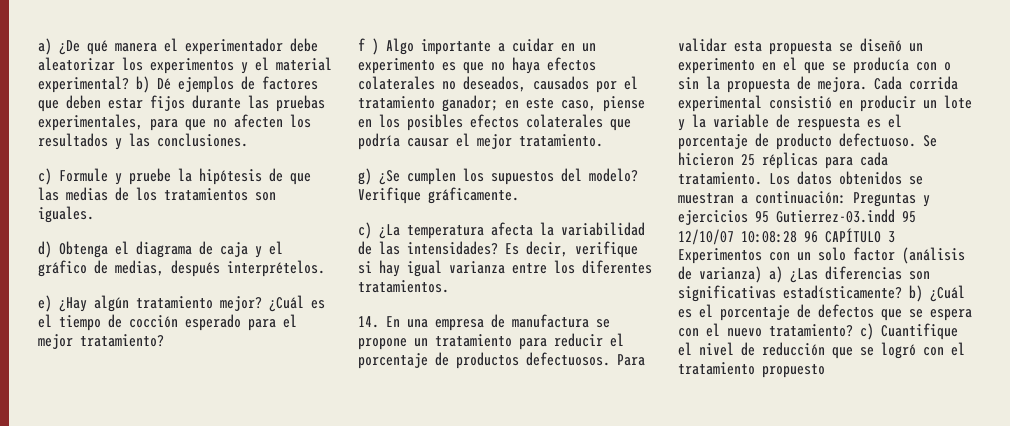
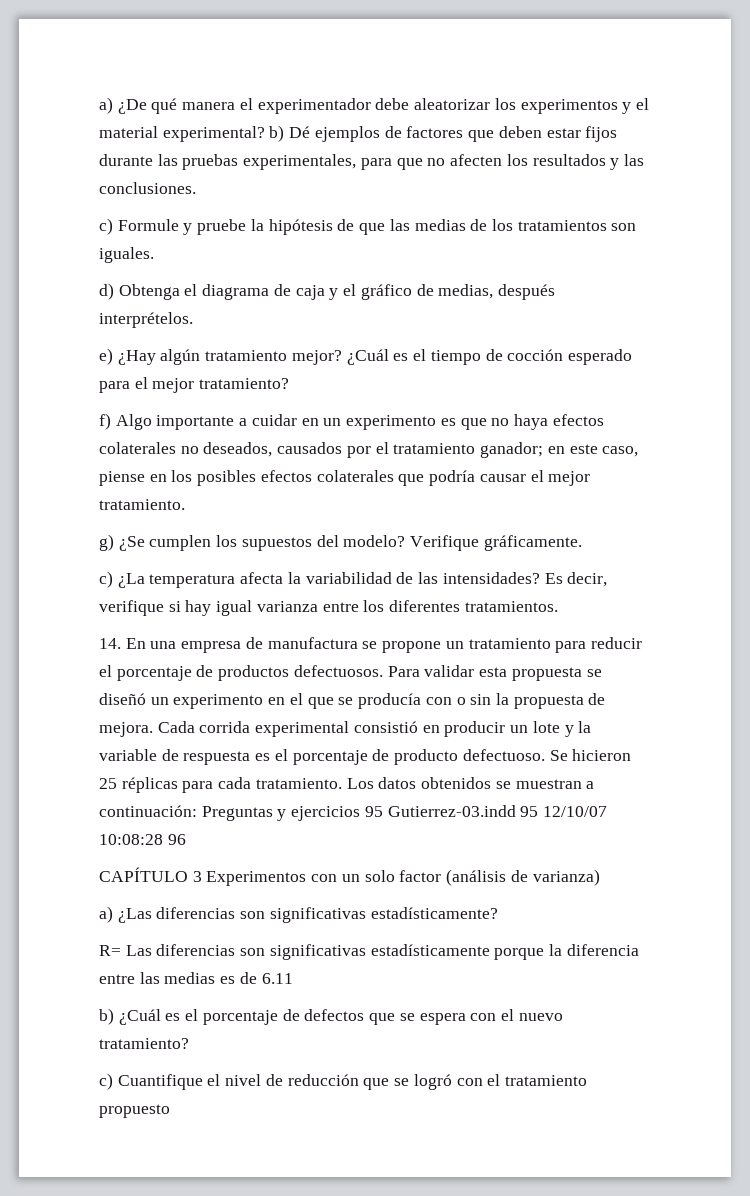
- f ) Algo importante a cuidar en un experimento es que no haya efectos colaterales no deseados, causados por el tratamiento ganador; en este caso, piense en los posibles efectos colaterales que podría causar el mejor tratamiento.
+ f) Algo importante a cuidar en un experimento es que no haya efectos colaterales no deseados, causados por el tratamiento ganador; en este caso, piense en los posibles efectos colaterales que podría causar el mejor tratamiento.
- Los datos obtenidos se muestran a continuación: Preguntas y ejercicios 95 Gutierrez-03.indd 95 12/10/07 10:08:28 96 CAPÍTULO 3 Experimentos con un solo factor (análisis de varianza) a) ¿Las diferencias son significativas estadísticamente? b) ¿Cuál es el porcentaje de defectos que se espera con el nuevo tratamiento? c) Cuantifique el nivel de reducción que se logró con el tratamiento propuesto
+ Los datos obtenidos se muestran a continuación: Preguntas y ejercicios 95 Gutierrez-03.indd 95 12/10/07 10:08:28 96
+ CAPÍTULO 3 Experimentos con un solo factor (análisis de varianza)
+ a) ¿Las diferencias son significativas estadísticamente?
+ R= Las diferencias son significativas estadísticamente porque la diferencia entre las medias es de 6.11
+ b) ¿Cuál es el porcentaje de defectos que se espera con el nuevo tratamiento?
+ c) Cuantifique el nivel de reducción que se logró con el tratamiento propuesto

